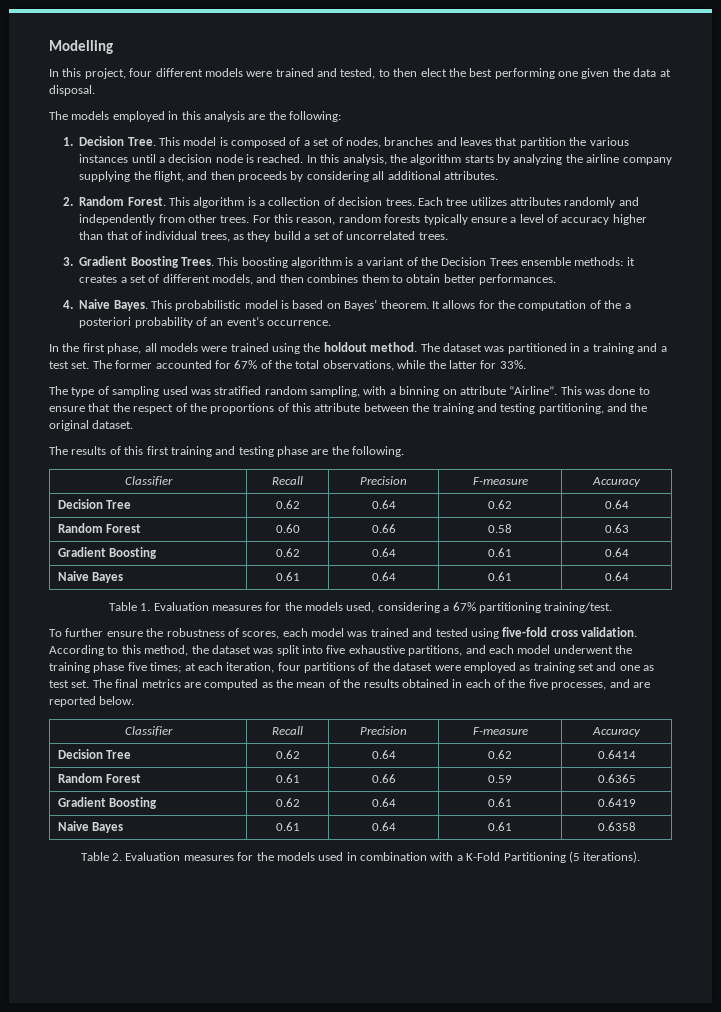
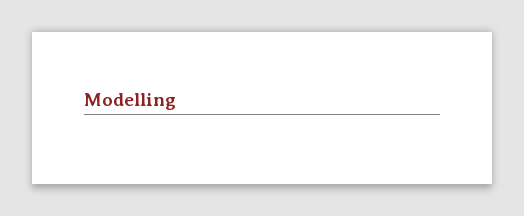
- In this project, four different models were trained and tested, to then elect the best performing one given the data at disposal.
- The models employed in this analysis are the following:
- 1. Decision Tree. This model is composed of a set of nodes, branches and leaves that partition the various instances until a decision node is reached. In this analysis, the algorithm starts by analyzing the airline company supplying the flight, and then proceeds by considering all additional attributes.
- 2. Random Forest. This algorithm is a collection of decision trees. Each tree utilizes attributes randomly and independently from other trees. For this reason, random forests typically ensure a level of accuracy higher than that of individual trees, as they build a set of uncorrelated trees.
- 3. Gradient Boosting Trees. This boosting algorithm is a variant of the Decision Trees ensemble methods: it creates a set of different models, and then combines them to obtain better performances.
- 4. Naive Bayes. This probabilistic model is based on Bayes’ theorem. It allows for the computation of the a posteriori probability of an event’s occurrence.
- In the first phase, all models were trained using the holdout method. The dataset was partitioned in a training and a test set. The former accounted for 67% of the total observations, while the latter for 33%.
- The type of sampling used was stratified random sampling, with a binning on attribute “Airline”. This was done to ensure that the respect of the proportions of this attribute between the training and testing partitioning, and the original dataset.
- The results of this first training and testing phase are the following.
- Classifier | Recall | Precision | F-measure | Accuracy
- Decision Tree | 0.62 | 0.64 | 0.62 | 0.64
- Random Forest | 0.60 | 0.66 | 0.58 | 0.63
- Gradient Boosting | 0.62 | 0.64 | 0.61 | 0.64
- Naive Bayes | 0.61 | 0.64 | 0.61 | 0.64
- Table 1. Evaluation measures for the models used, considering a 67% partitioning training/test.
- To further ensure the robustness of scores, each model was trained and tested using five-fold cross validation. According to this method, the dataset was split into five exhaustive partitions, and each model underwent the training phase five times; at each iteration, four partitions of the dataset were employed as training set and one as test set. The final metrics are computed as the mean of the results obtained in each of the five processes, and are reported below.
- Classifier | Recall | Precision | F-measure | Accuracy
- Decision Tree | 0.62 | 0.64 | 0.62 | 0.6414
- Random Forest | 0.61 | 0.66 | 0.59 | 0.6365
- Gradient Boosting | 0.62 | 0.64 | 0.61 | 0.6419
- Naive Bayes | 0.61 | 0.64 | 0.61 | 0.6358
- Table 2. Evaluation measures for the models used in combination with a K-Fold Partitioning (5 iterations).

